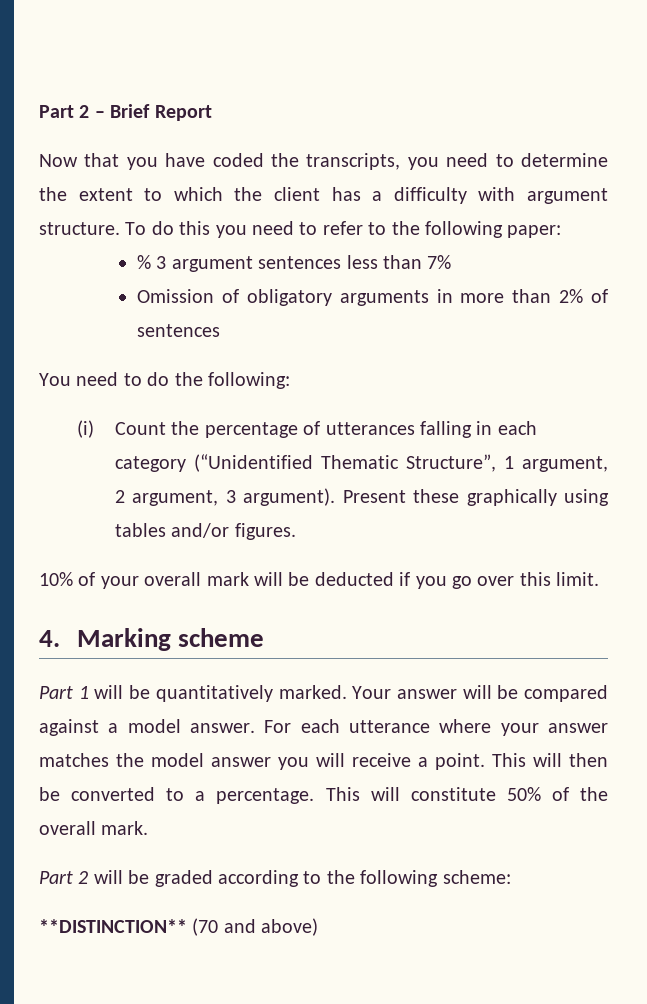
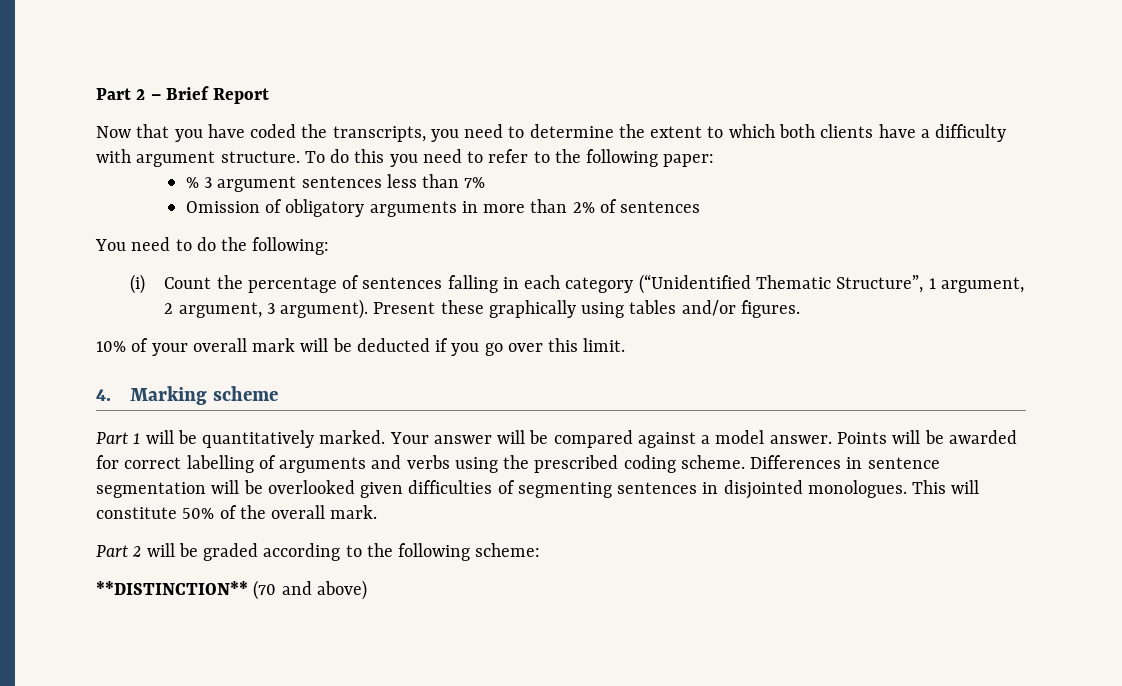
- Now that you have coded the transcripts, you need to determine the extent to which the client has a difficulty with argument structure.
+ Now that you have coded the transcripts, you need to determine the extent to which both clients have a difficulty with argument structure.
- (i) Count the percentage of utterances falling in each category (“Unidentified Thematic Structure”, 1 argument, 2 argument, 3 argument).
+ (i) Count the percentage of sentences falling in each category (“Unidentified Thematic Structure”, 1 argument, 2 argument, 3 argument).
- For each utterance where your answer matches the model answer you will receive a point. This will then be converted to a percentage.
+ Points will be awarded for correct labelling of arguments and verbs using the prescribed coding scheme. Differences in sentence segmentation will be overlooked given difficulties of segmenting sentences in disjointed monologues.

